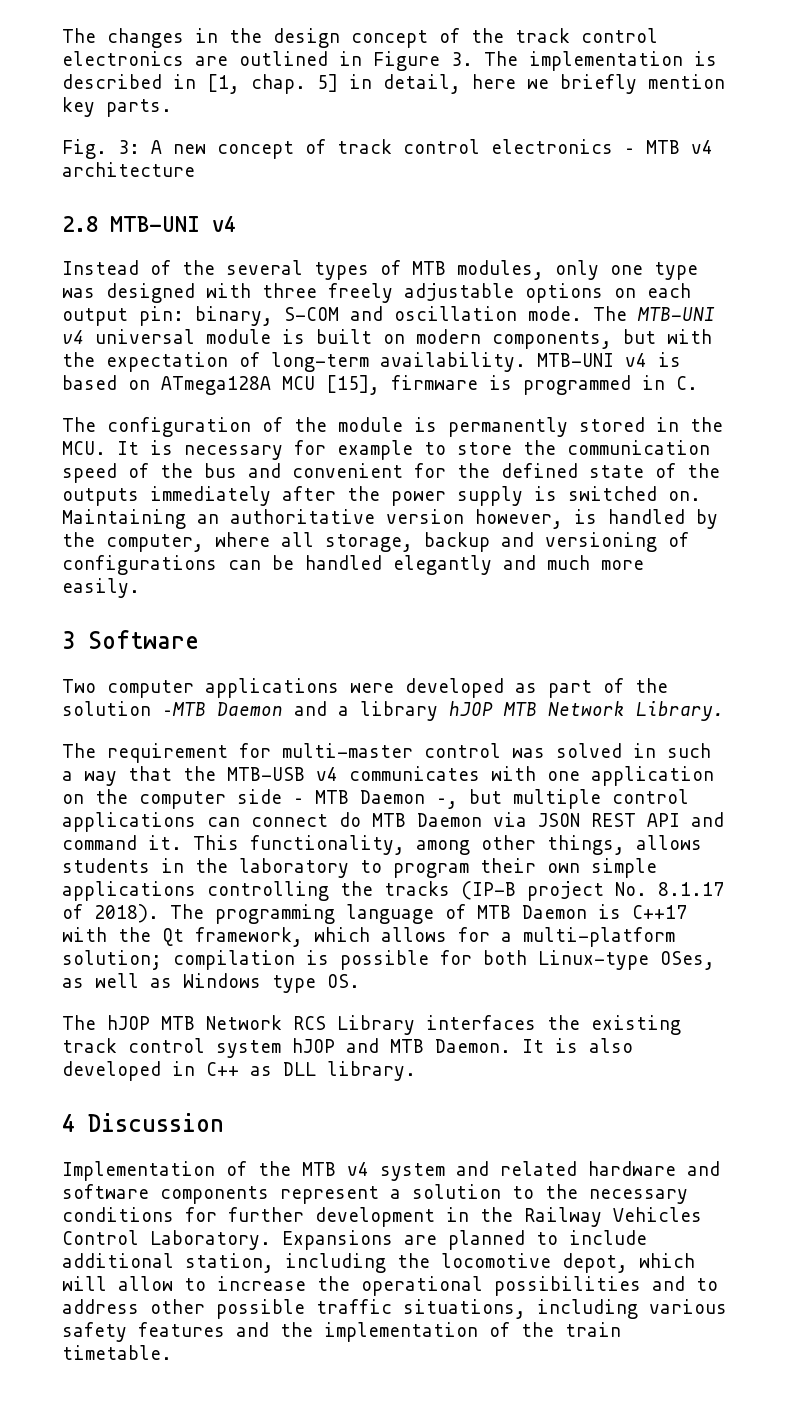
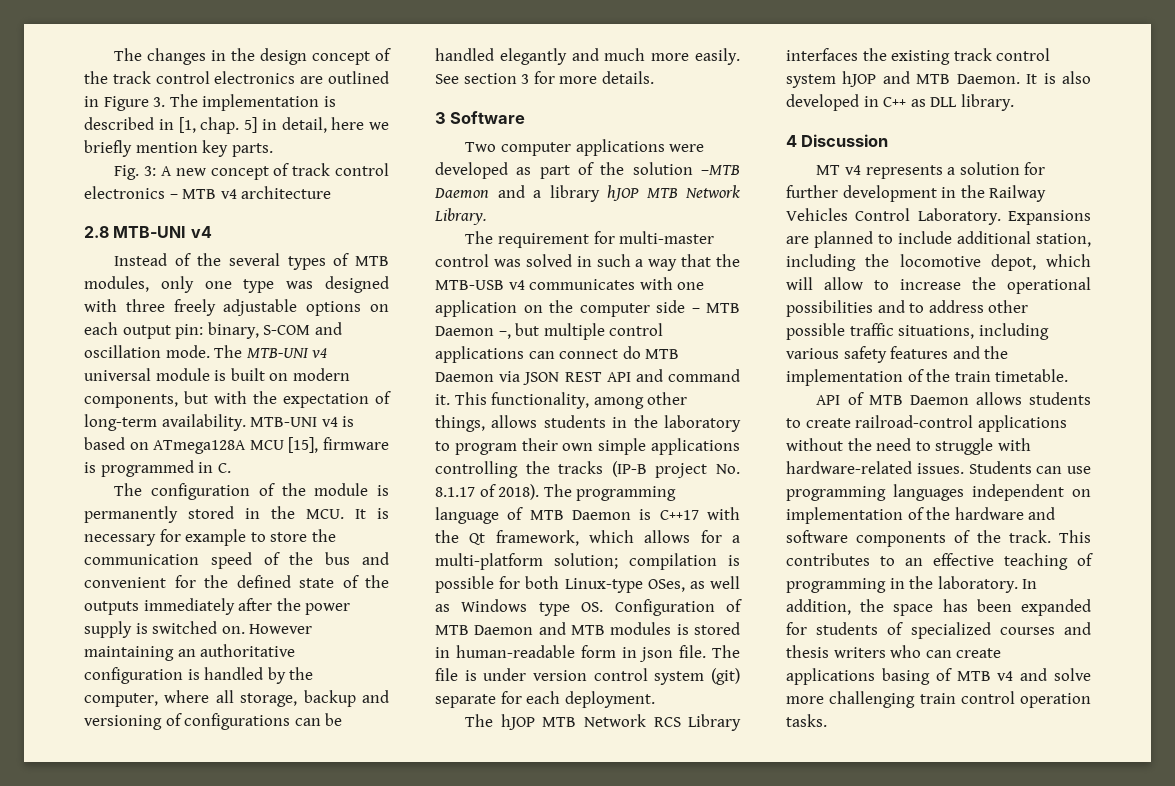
- Maintaining an authoritative version however, is handled by the computer, where all storage, backup and versioning of configurations can be handled elegantly and much more easily.
+ However maintaining an authoritative configuration is handled by the computer, where all storage, backup and versioning of configurations can be handled elegantly and much more easily. See section 3 for more details.
- The programming language of MTB Daemon is C++17 with the Qt framework, which allows for a multi-platform solution; compilation is possible for both Linux-type OSes, as well as Windows type OS.
+ The programming language of MTB Daemon is C++17 with the Qt framework, which allows for a multi-platform solution; compilation is possible for both Linux-type OSes, as well as Windows type OS. Configuration of MTB Daemon and MTB modules is stored in human-readable form in json file. The file is under version control system (git) separate for each deployment.
- Implementation of the MTB v4 system and related hardware and software components represent a solution to the necessary conditions for further development in the Railway Vehicles Control Laboratory.
+ MT v4 represents a solution for further development in the Railway Vehicles Control Laboratory.
+ API of MTB Daemon allows students to create railroad-control applications without the need to struggle with hardware-related issues. Students can use programming languages independent on implementation of the hardware and software components of the track. This contributes to an effective teaching of programming in the laboratory. In addition, the space has been expanded for students of specialized courses and thesis writers who can create applications basing of MTB v4 and solve more challenging train control operation tasks.

